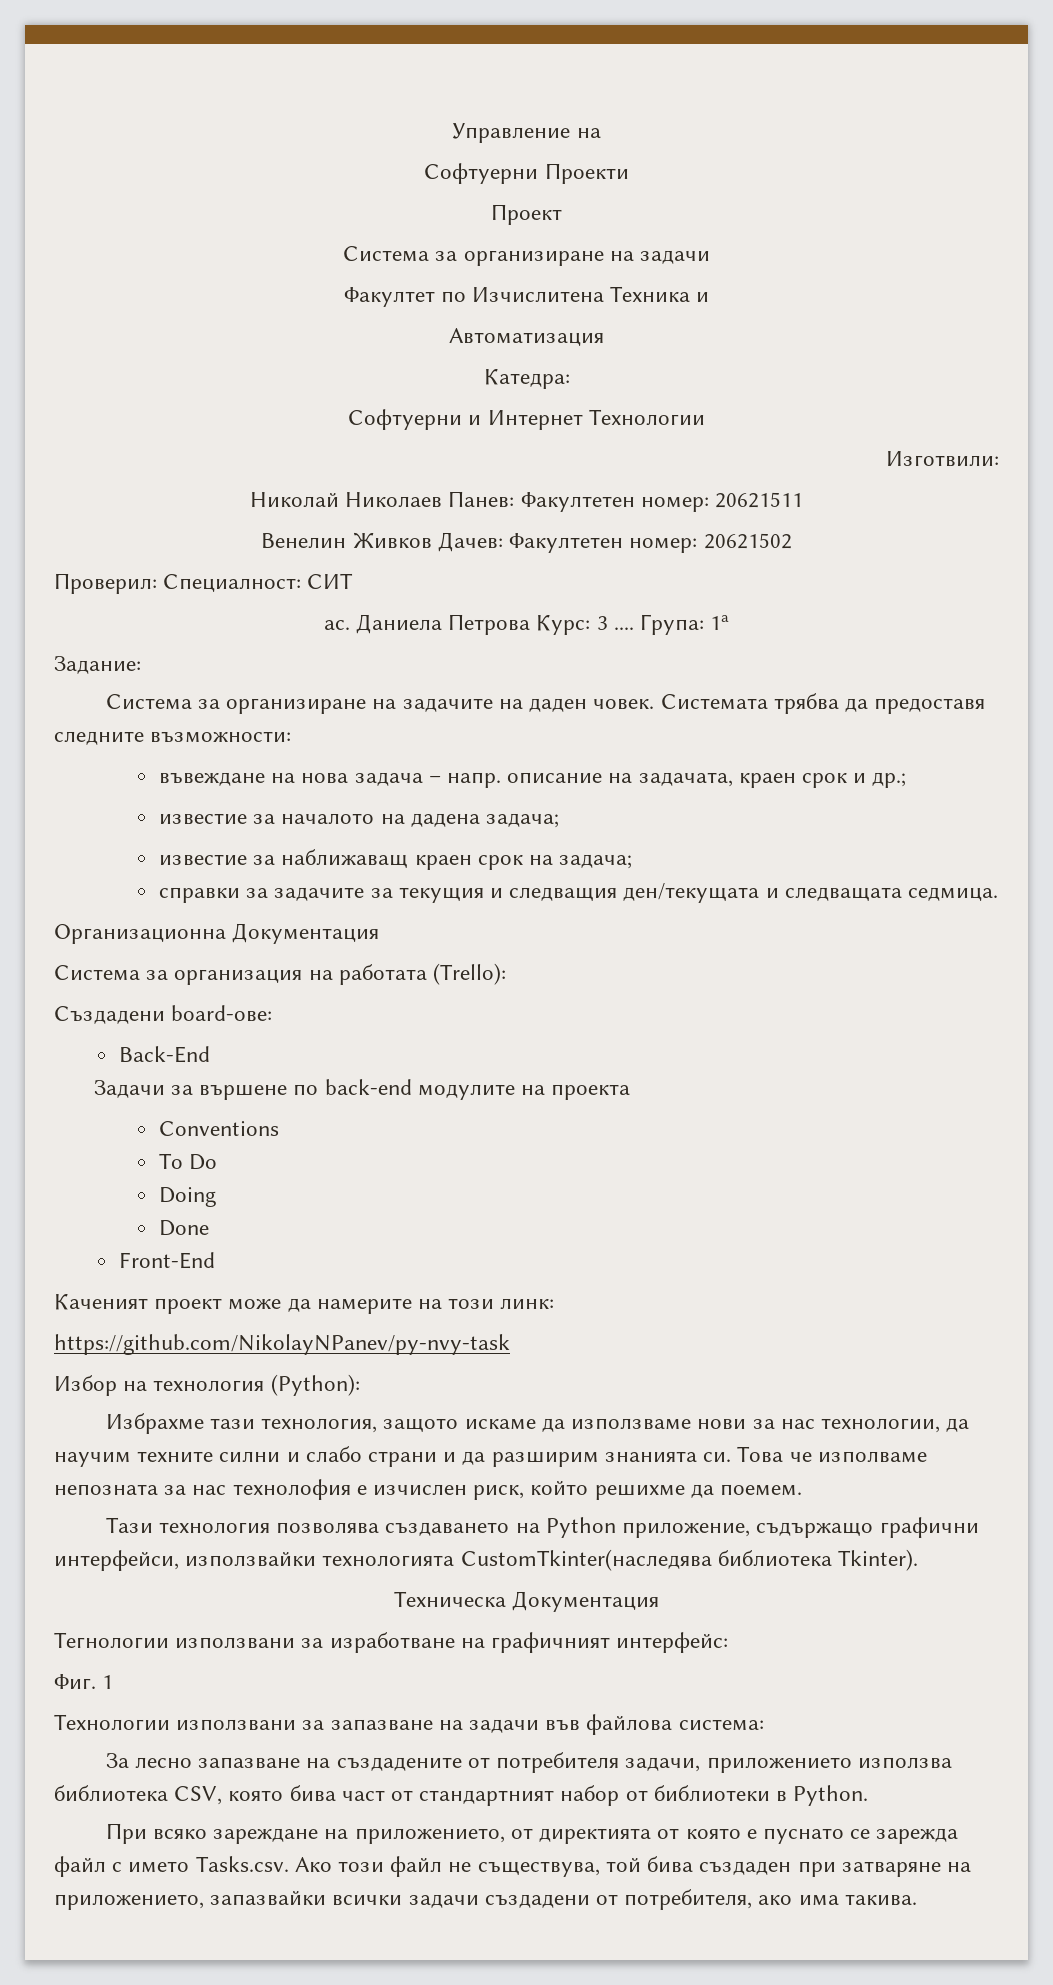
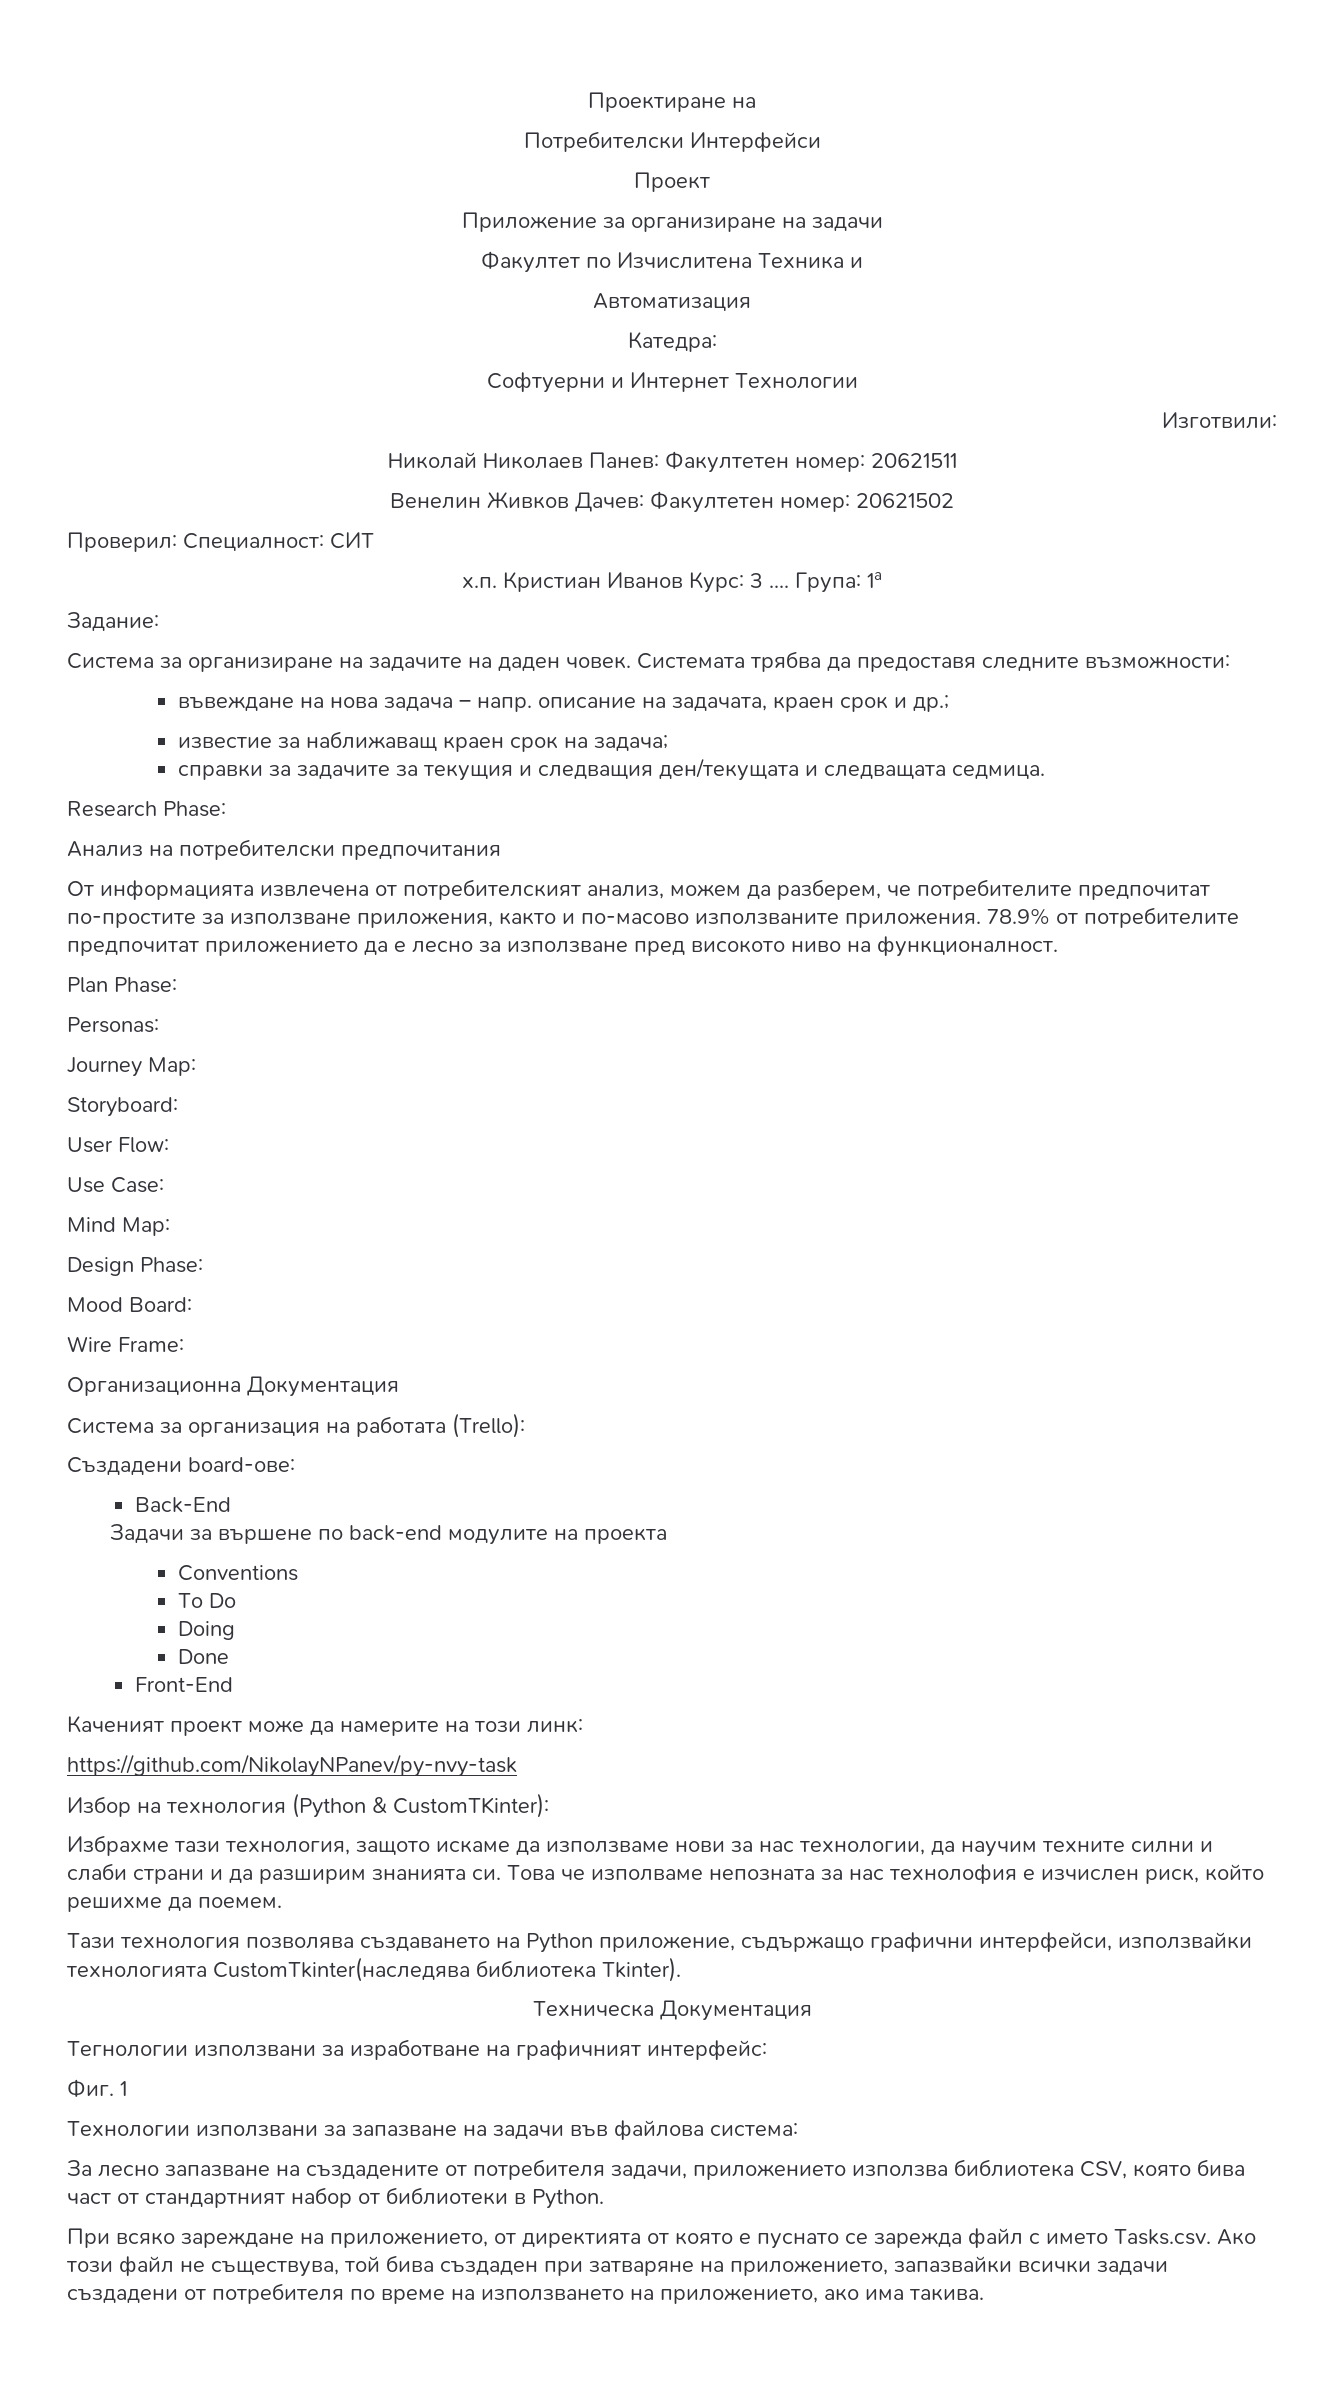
- Управление на
+ Проектиране на
- Софтуерни Проекти
+ Потребителски Интерфейси
- Система за организиране на задачи
+ Приложение за организиране на задачи
- ас. Даниела Петрова Курс: 3 ....
+ х.п. Кристиан Иванов Курс: 3 ....
- известие за началото на дадена задача;
+ Research Phase:
+ Анализ на потребителски предпочитания
+ От информацията извлечена от потребителският анализ, можем да разберем, че потребителите предпочитат по-простите за използване приложения, както и по-масово използваните приложения. 78.9% от потребителите предпочитат приложението да е лесно за използване пред високото ниво на функционалност.
+ Plan Phase:
+ Personas:
+ Journey Map:
+ Storyboard:
+ User Flow:
+ Use Case:
+ Mind Map:
+ Design Phase:
+ Mood Board:
+ Wire Frame:
- Избор на технология (Python):
+ Избор на технология (Python & CustomTKinter):
- Избрахме тази технология, защото искаме да използваме нови за нас технологии, да научим техните силни и слабо страни и да разширим знанията си.
+ Избрахме тази технология, защото искаме да използваме нови за нас технологии, да научим техните силни и слаби страни и да разширим знанията си.
- При всяко зареждане на приложението, от директията от която е пуснато се зарежда файл с името Tasks.csv. Ако този файл не съществува, той бива създаден при затваряне на приложението, запазвайки всички задачи създадени от потребителя, ако има такива.
+ При всяко зареждане на приложението, от директията от която е пуснато се зарежда файл с името Tasks.csv. Ако този файл не съществува, той бива създаден при затваряне на приложението, запазвайки всички задачи създадени от потребителя по време на използването на приложението, ако има такива.

